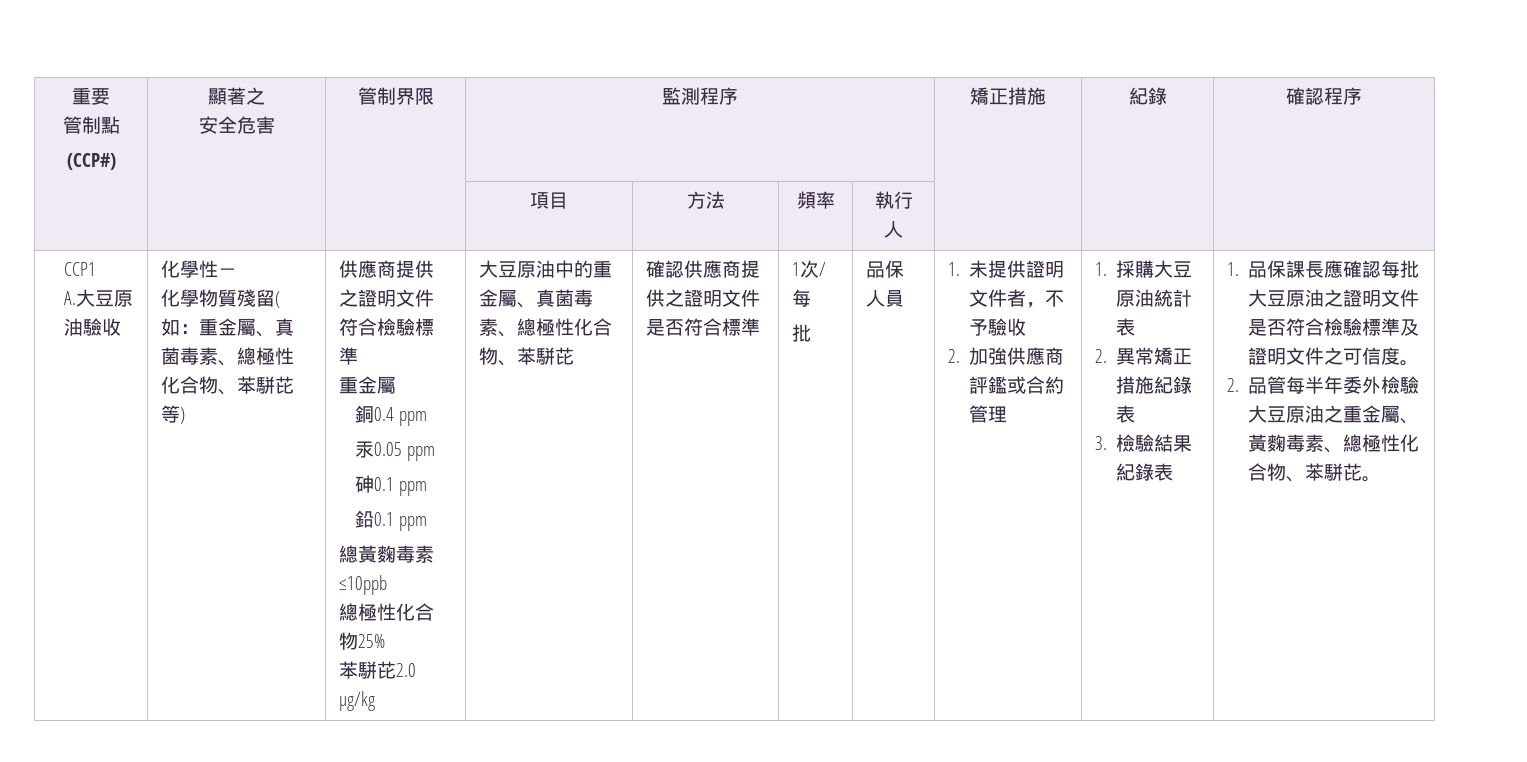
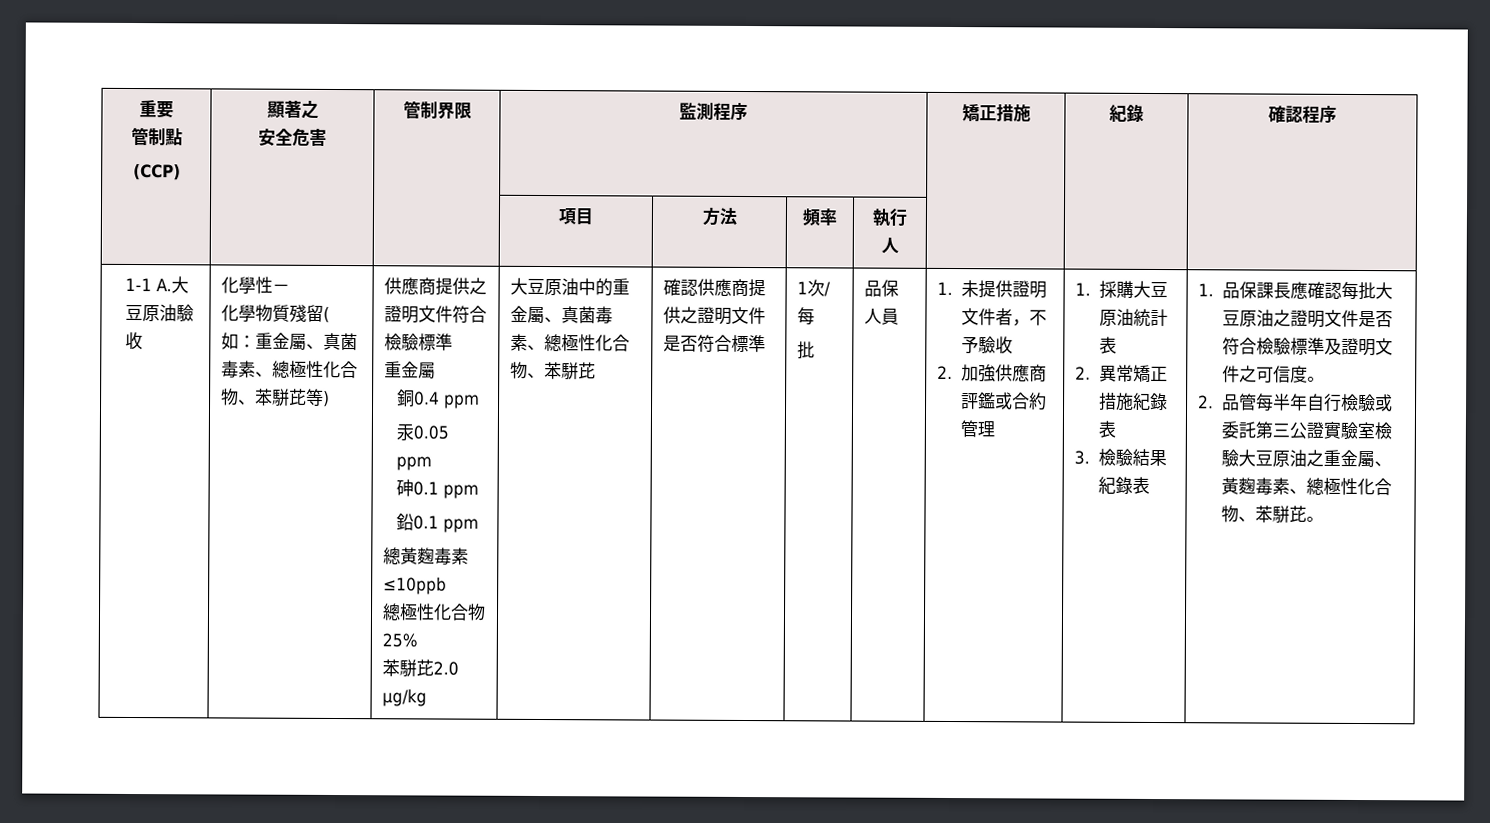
  重要
  管制點
- (CCP#) | 顯著之
+ (CCP) | 顯著之
- CCP1
- A.大豆原油驗收
+ 1-1 A.大豆原油驗收
- 2.品管每半年委外檢驗大豆原油之重金屬、黃麴毒素、總極性化合物、苯駢芘。
+ 2.品管每半年自行檢驗或委託第三公證實驗室檢驗大豆原油之重金屬、黃麴毒素、總極性化合物、苯駢芘。

